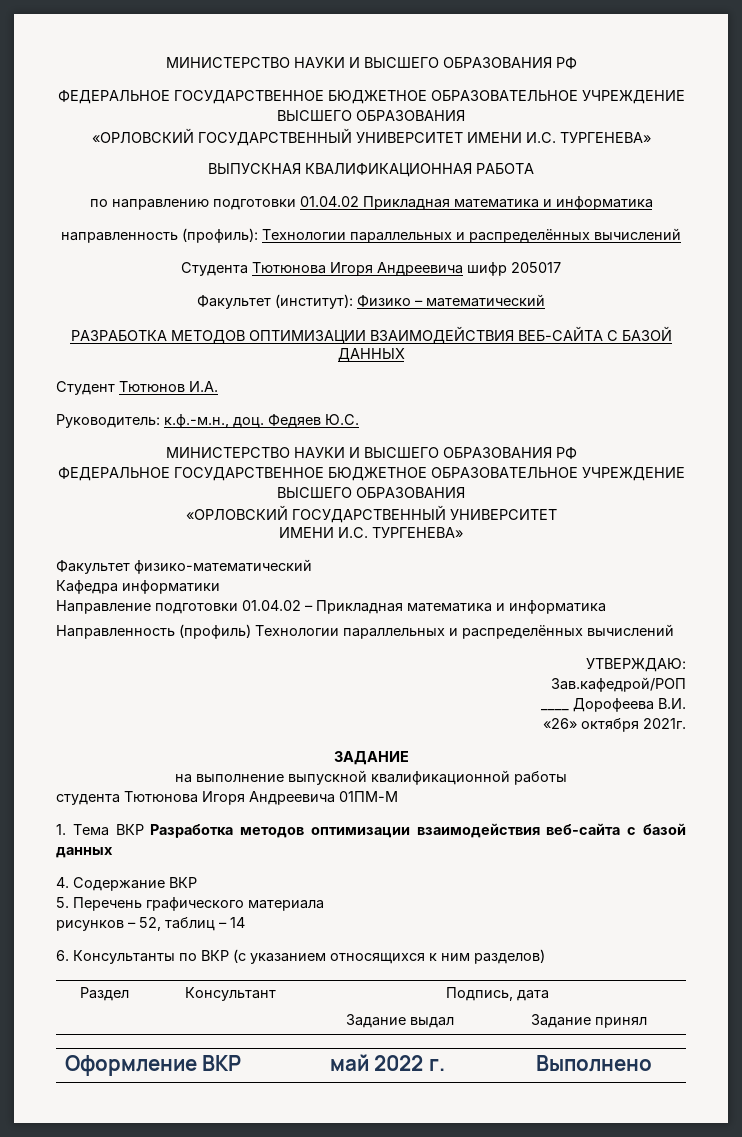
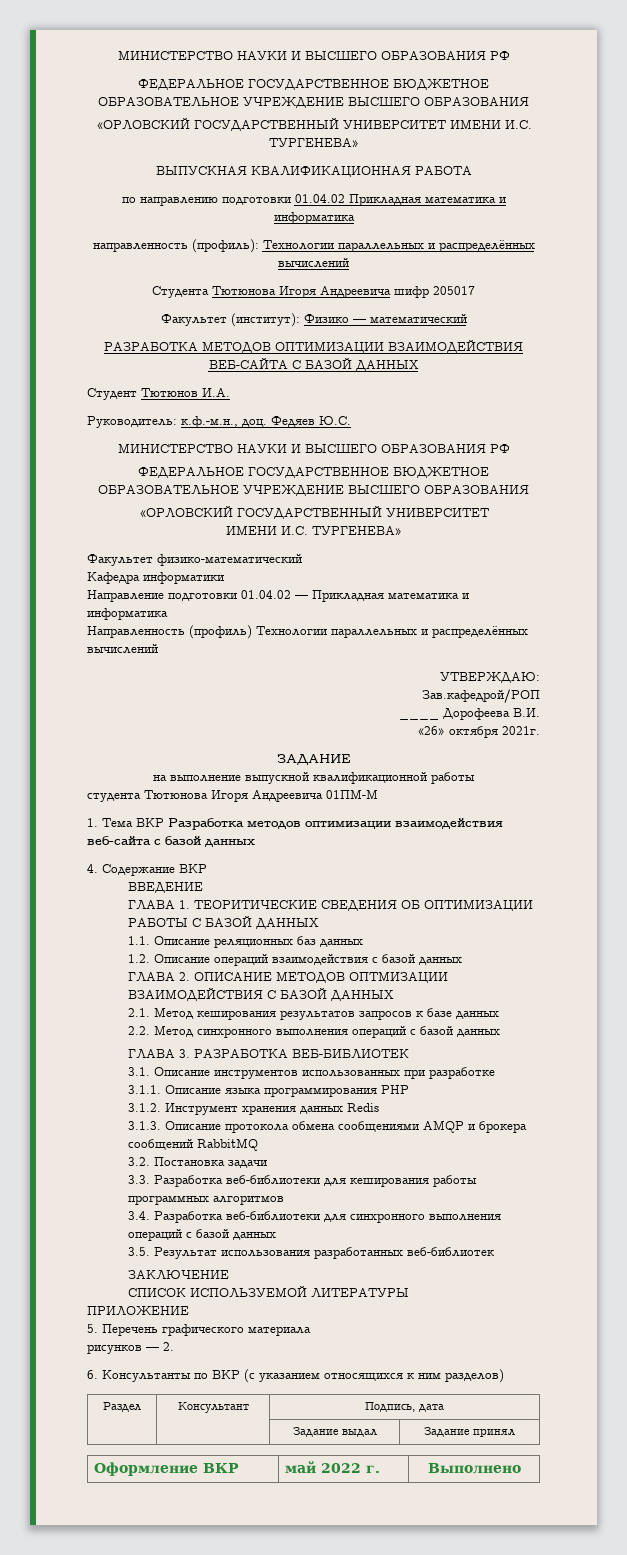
- Факультет (институт): Физико – математический
+ Факультет (институт): Физико — математический
- Направление подготовки 01.04.02 – Прикладная математика и информатика
+ Направление подготовки 01.04.02 — Прикладная математика и информатика
+ ВВЕДЕНИЕ
+ ГЛАВА 1. ТЕОРИТИЧЕСКИЕ СВЕДЕНИЯ ОБ ОПТИМИЗАЦИИ РАБОТЫ С БАЗОЙ ДАННЫХ
+ 1.1. Описание реляционных баз данных
+ 1.2. Описание операций взаимодействия с базой данных
+ ГЛАВА 2. ОПИСАНИЕ МЕТОДОВ ОПТМИЗАЦИИ ВЗАИМОДЕЙСТВИЯ С БАЗОЙ ДАННЫХ
+ 2.1. Метод кеширования результатов запросов к базе данных
+ 2.2. Метод синхронного выполнения операций с базой данных
+ ГЛАВА 3. РАЗРАБОТКА ВЕБ-БИБЛИОТЕК
+ 3.1. Описание инструментов использованных при разработке
+ 3.1.1. Описание языка программирования PHP
+ 3.1.2. Инструмент хранения данных Redis
+ 3.1.3. Описание протокола обмена сообщениями AMQP и брокера сообщений RabbitMQ
+ 3.2. Постановка задачи
+ 3.3. Разработка веб-библиотеки для кеширования работы программных алгоритмов
+ 3.4. Разработка веб-библиотеки для синхронного выполнения операций с базой данных
+ 3.5. Результат использования разработанных веб-библиотек
+ ЗАКЛЮЧЕНИЕ
+ СПИСОК ИСПОЛЬЗУЕМОЙ ЛИТЕРАТУРЫ
+ ПРИЛОЖЕНИЕ
- рисунков – 52, таблиц – 14
+ рисунков — 2.

